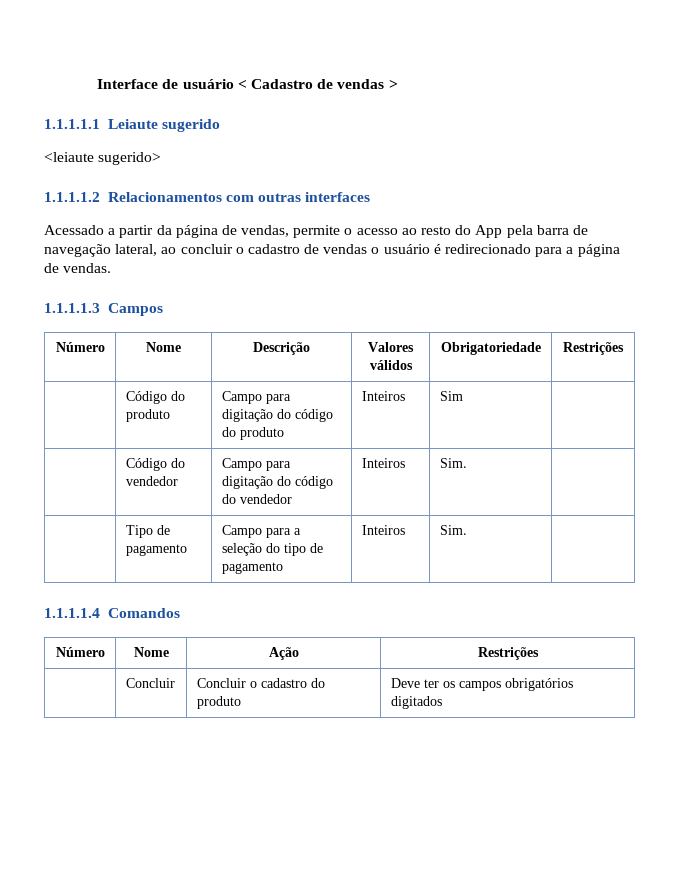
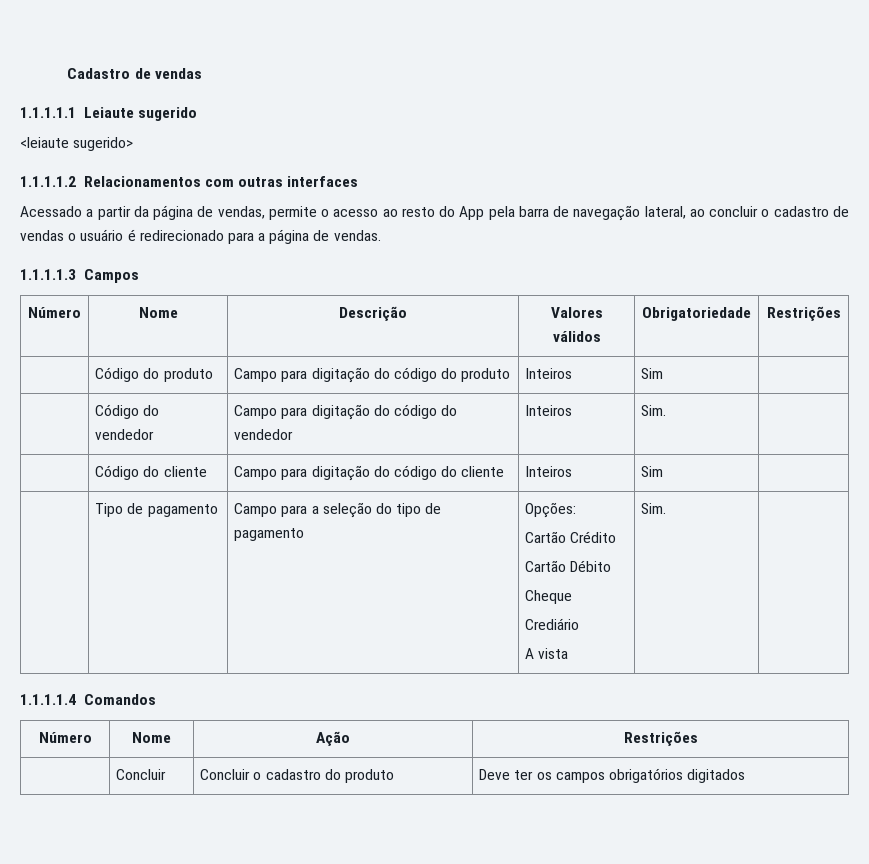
- Interface de usuário < Cadastro de vendas >
+ Cadastro de vendas
+ | Código do cliente | Campo para digitação do código do cliente | Inteiros | Sim |
- | Tipo de pagamento | Campo para a seleção do tipo de pagamento | Inteiros | Sim. |
+ | Tipo de pagamento | Campo para a seleção do tipo de pagamento | Opções:
+ Cartão Crédito
+ Cartão Débito
+ Cheque
+ Crediário
+ A vista | Sim. |

